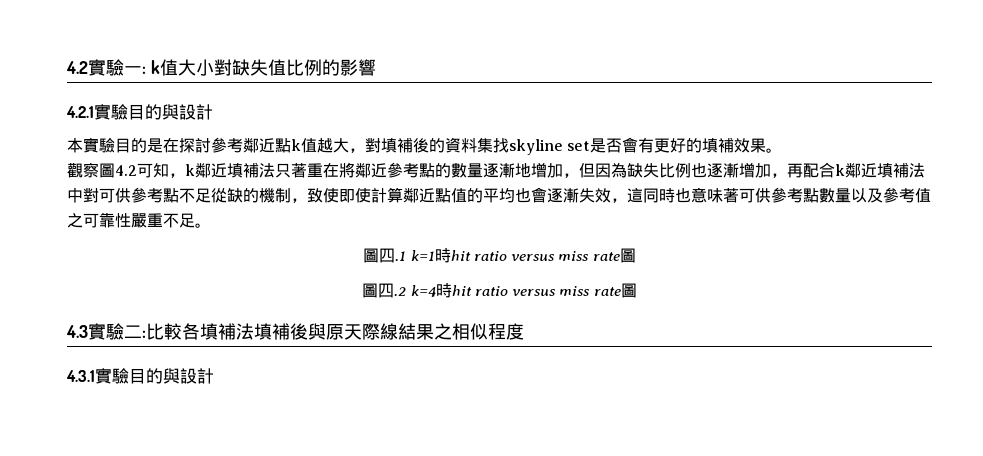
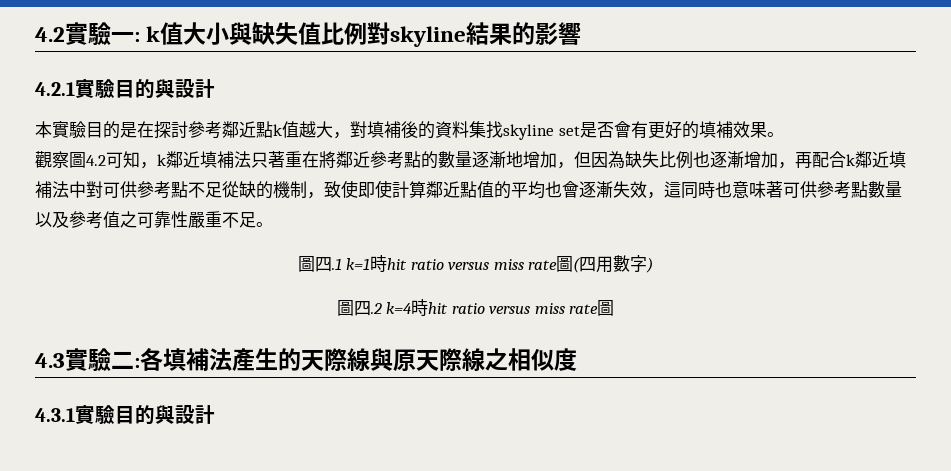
- 4.2實驗一: k值大小對缺失值比例的影響
+ 4.2實驗一: k值大小與缺失值比例對skyline結果的影響
- 圖四.1 k=1時hit ratio versus miss rate圖
+ 圖四.1 k=1時hit ratio versus miss rate圖(四用數字)
- 4.3實驗二:比較各填補法填補後與原天際線結果之相似程度
+ 4.3實驗二:各填補法產生的天際線與原天際線之相似度

